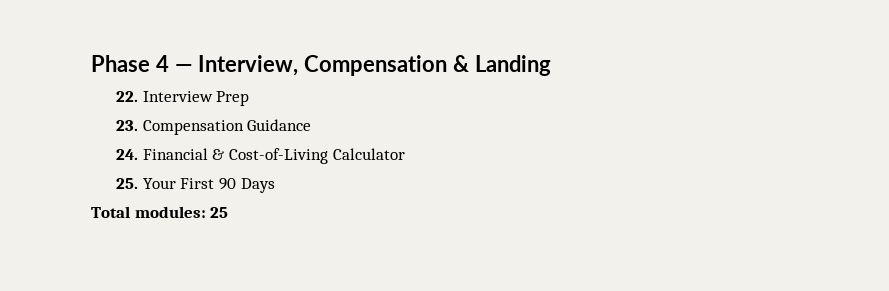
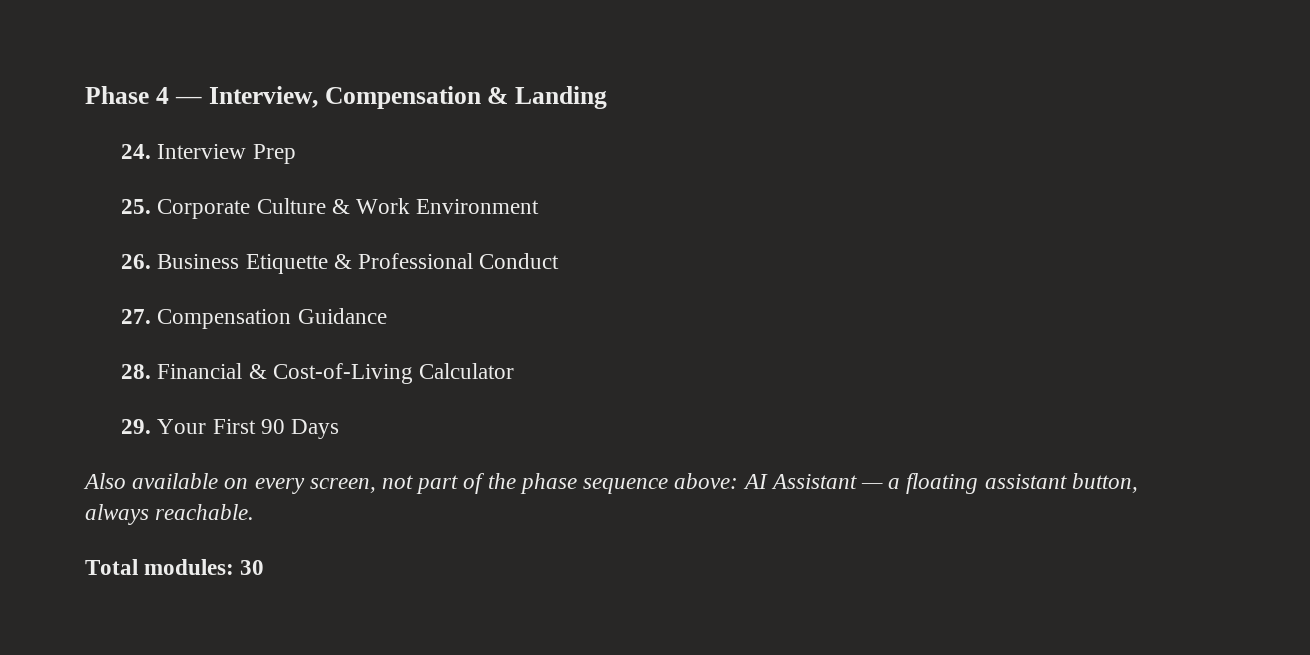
- 22. Interview Prep
+ 24. Interview Prep
- 23. Compensation Guidance
+ 25. Corporate Culture & Work Environment
+ 26. Business Etiquette & Professional Conduct
+ 27. Compensation Guidance
- 24. Financial & Cost-of-Living Calculator
+ 28. Financial & Cost-of-Living Calculator
- 25. Your First 90 Days
+ 29. Your First 90 Days
+ Also available on every screen, not part of the phase sequence above: AI Assistant — a floating assistant button, always reachable.
- Total modules: 25
+ Total modules: 30

